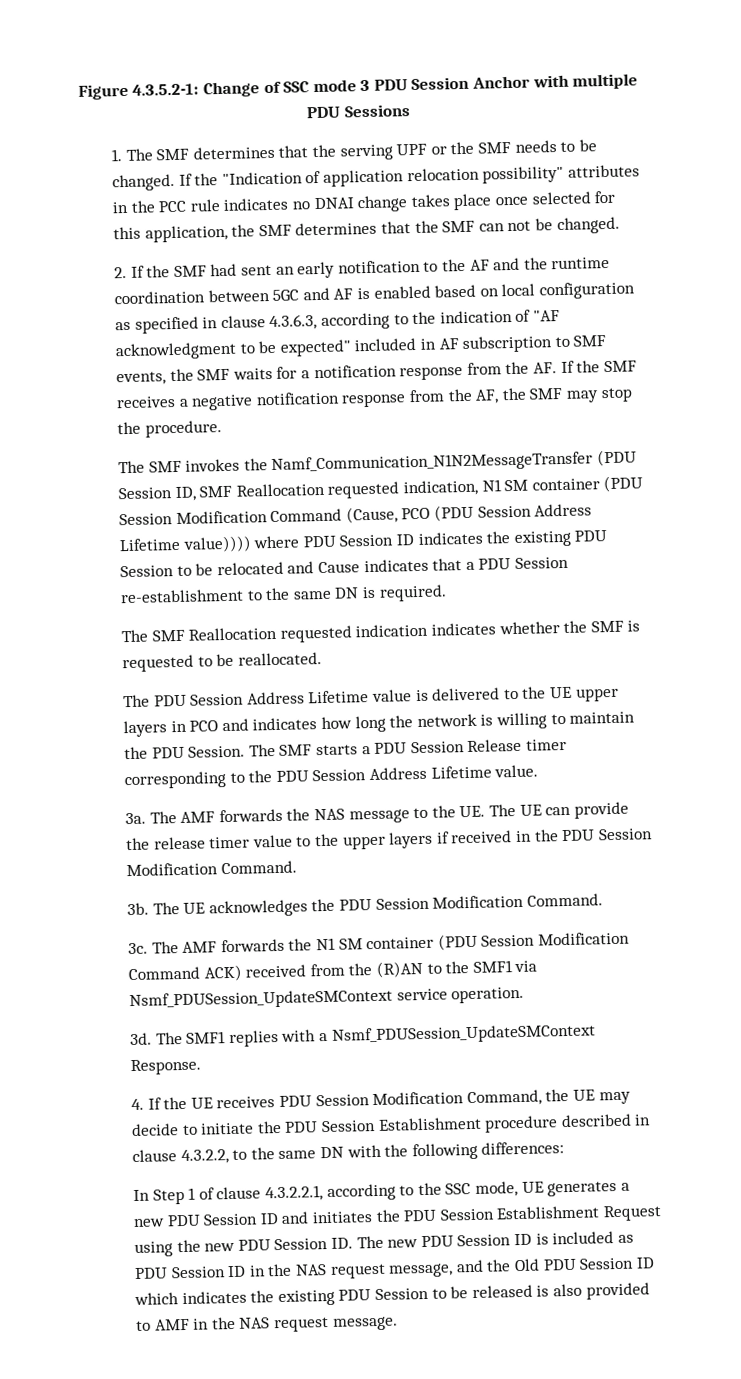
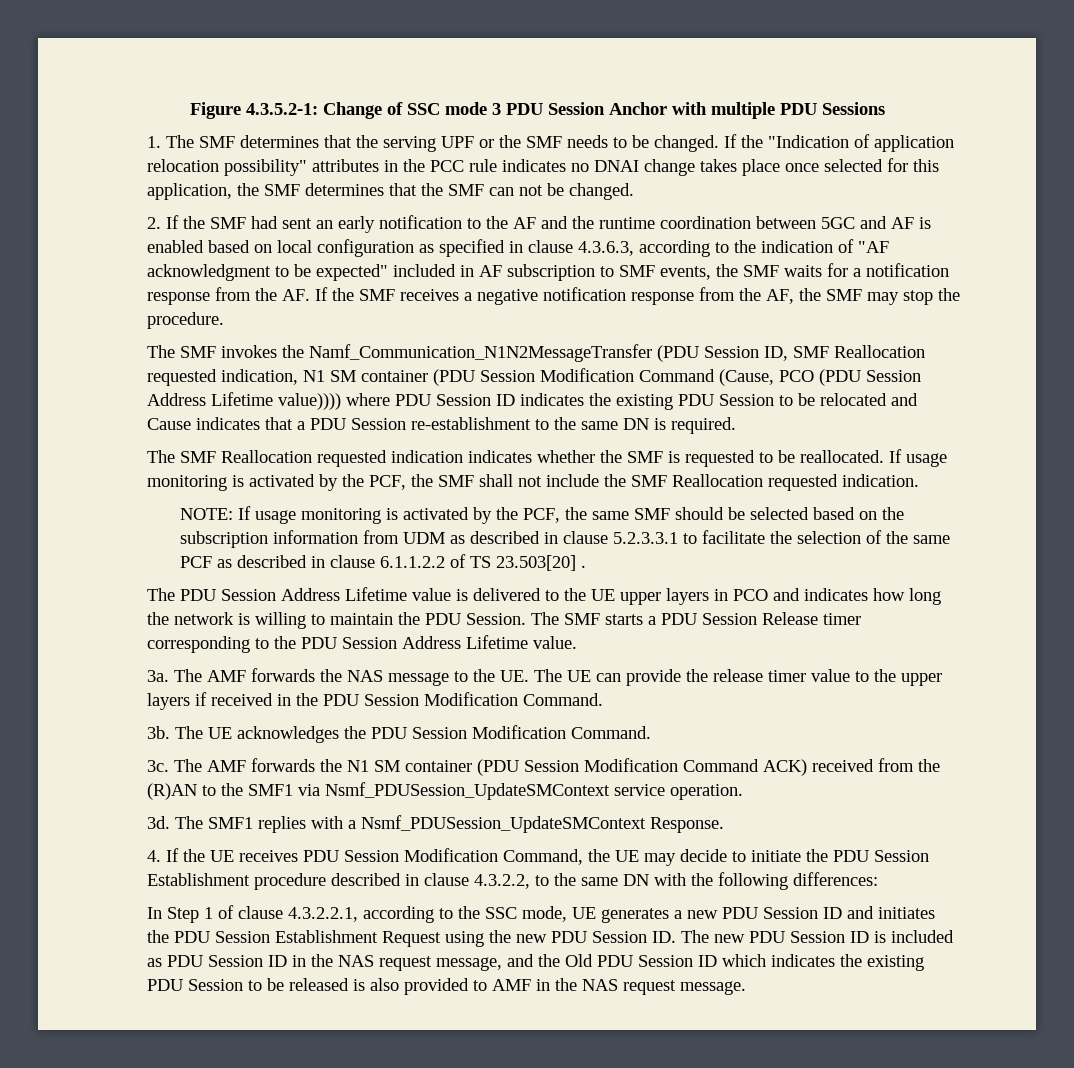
+ If usage monitoring is activated by the PCF, the SMF shall not include the SMF Reallocation requested indication.
+ NOTE: If usage monitoring is activated by the PCF, the same SMF should be selected based on the subscription information from UDM as described in clause 5.2.3.3.1 to facilitate the selection of the same PCF as described in clause 6.1.1.2.2 of TS 23.503[20] .

